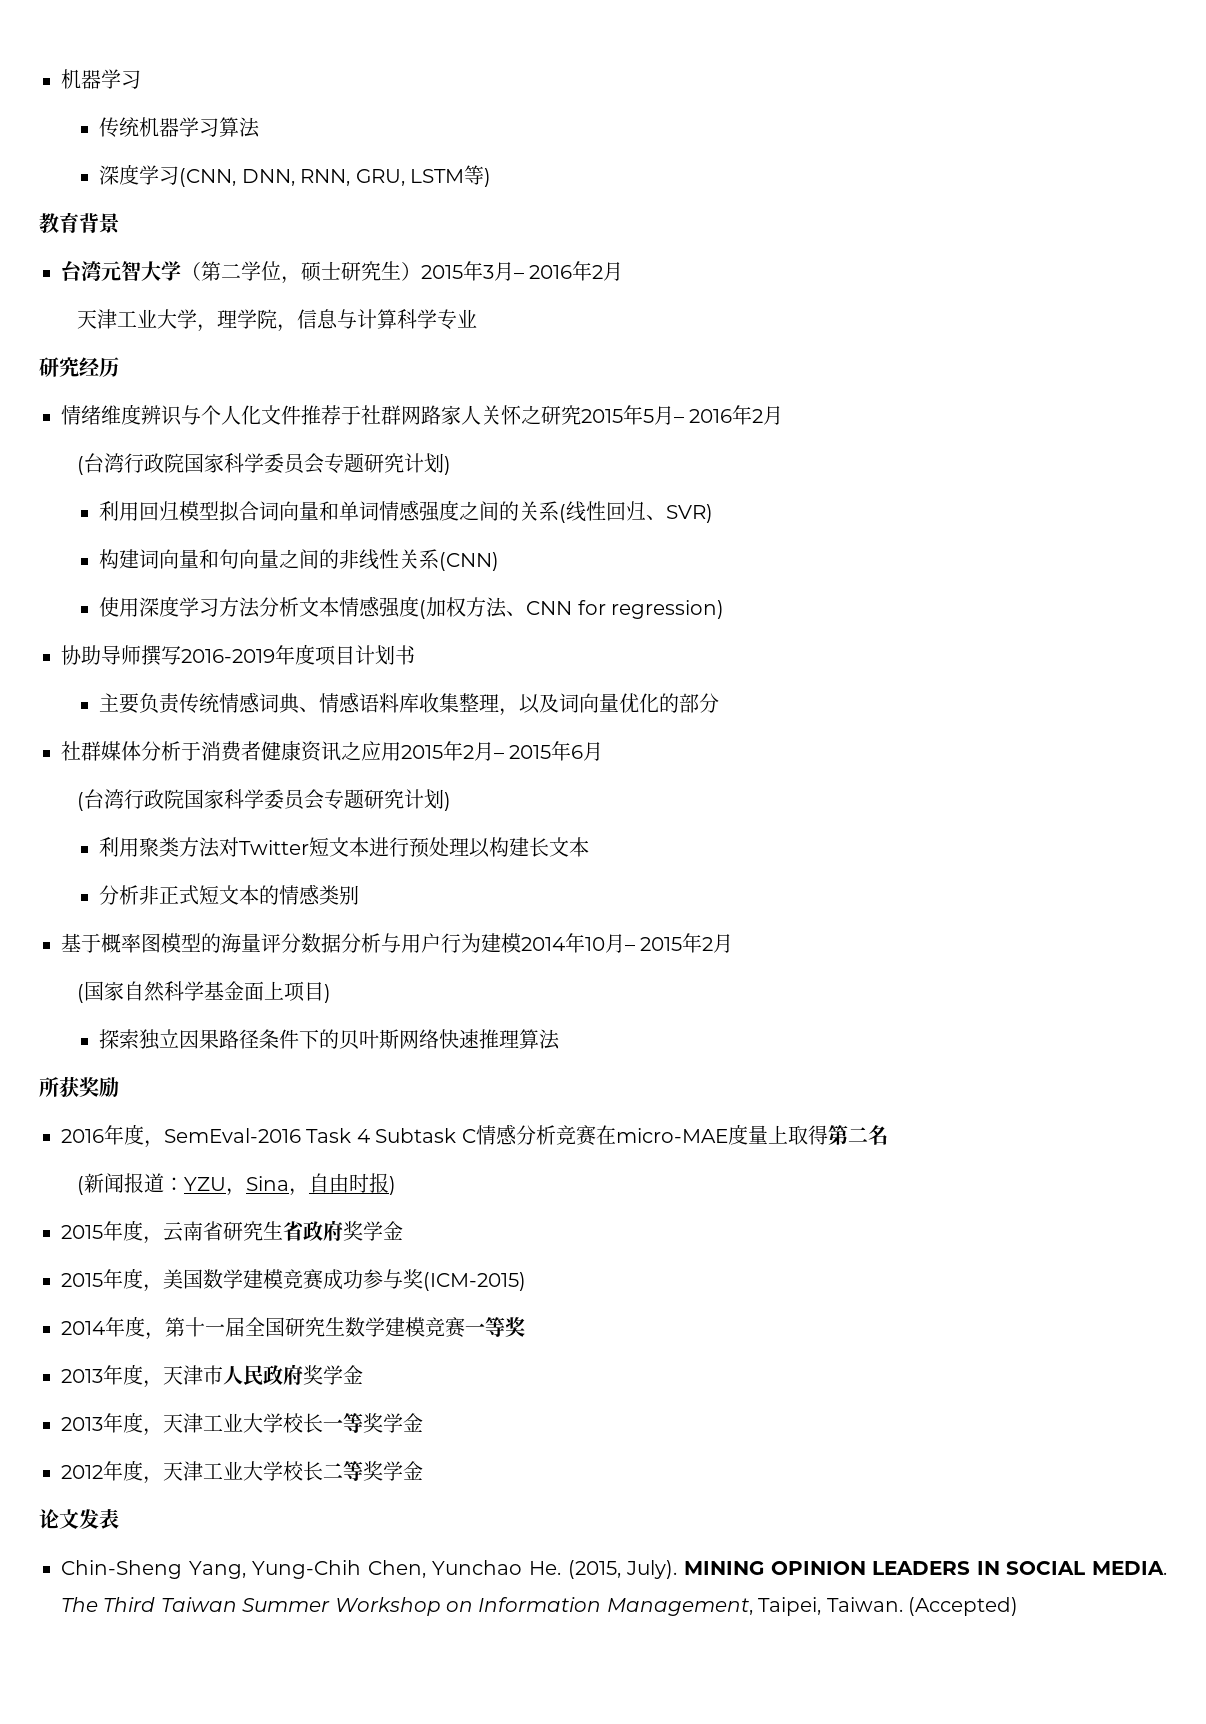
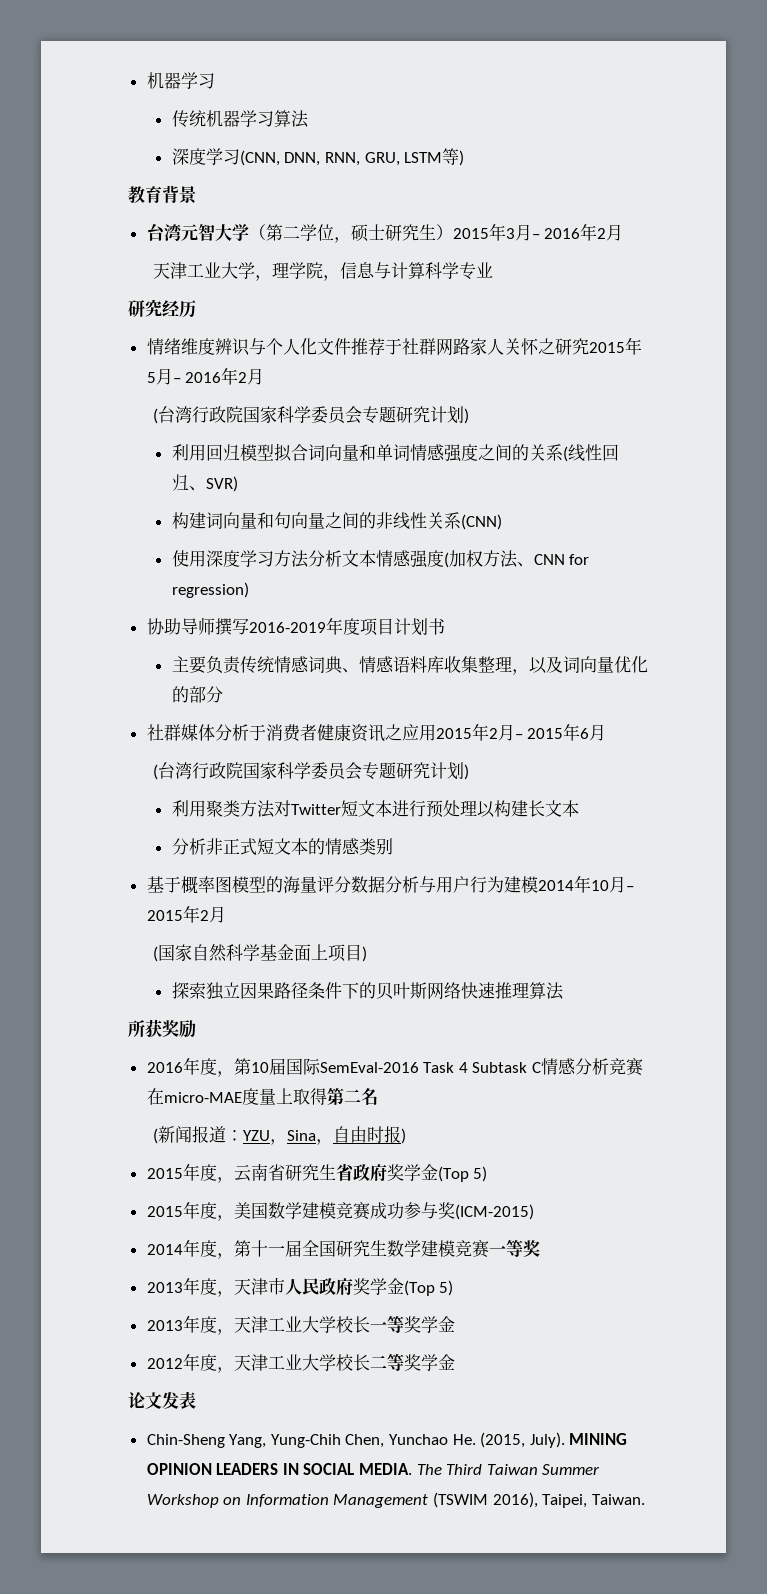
- 2016年度，SemEval-2016 Task 4 Subtask C情感分析竞赛在micro-MAE度量上取得第二名
+ 2016年度，第10届国际SemEval-2016 Task 4 Subtask C情感分析竞赛在micro-MAE度量上取得第二名
- 2015年度，云南省研究生省政府奖学金
+ 2015年度，云南省研究生省政府奖学金(Top 5)
- 2013年度，天津市人民政府奖学金
+ 2013年度，天津市人民政府奖学金(Top 5)
- The Third Taiwan Summer Workshop on Information Management, Taipei, Taiwan. (Accepted)
+ The Third Taiwan Summer Workshop on Information Management (TSWIM 2016), Taipei, Taiwan.

